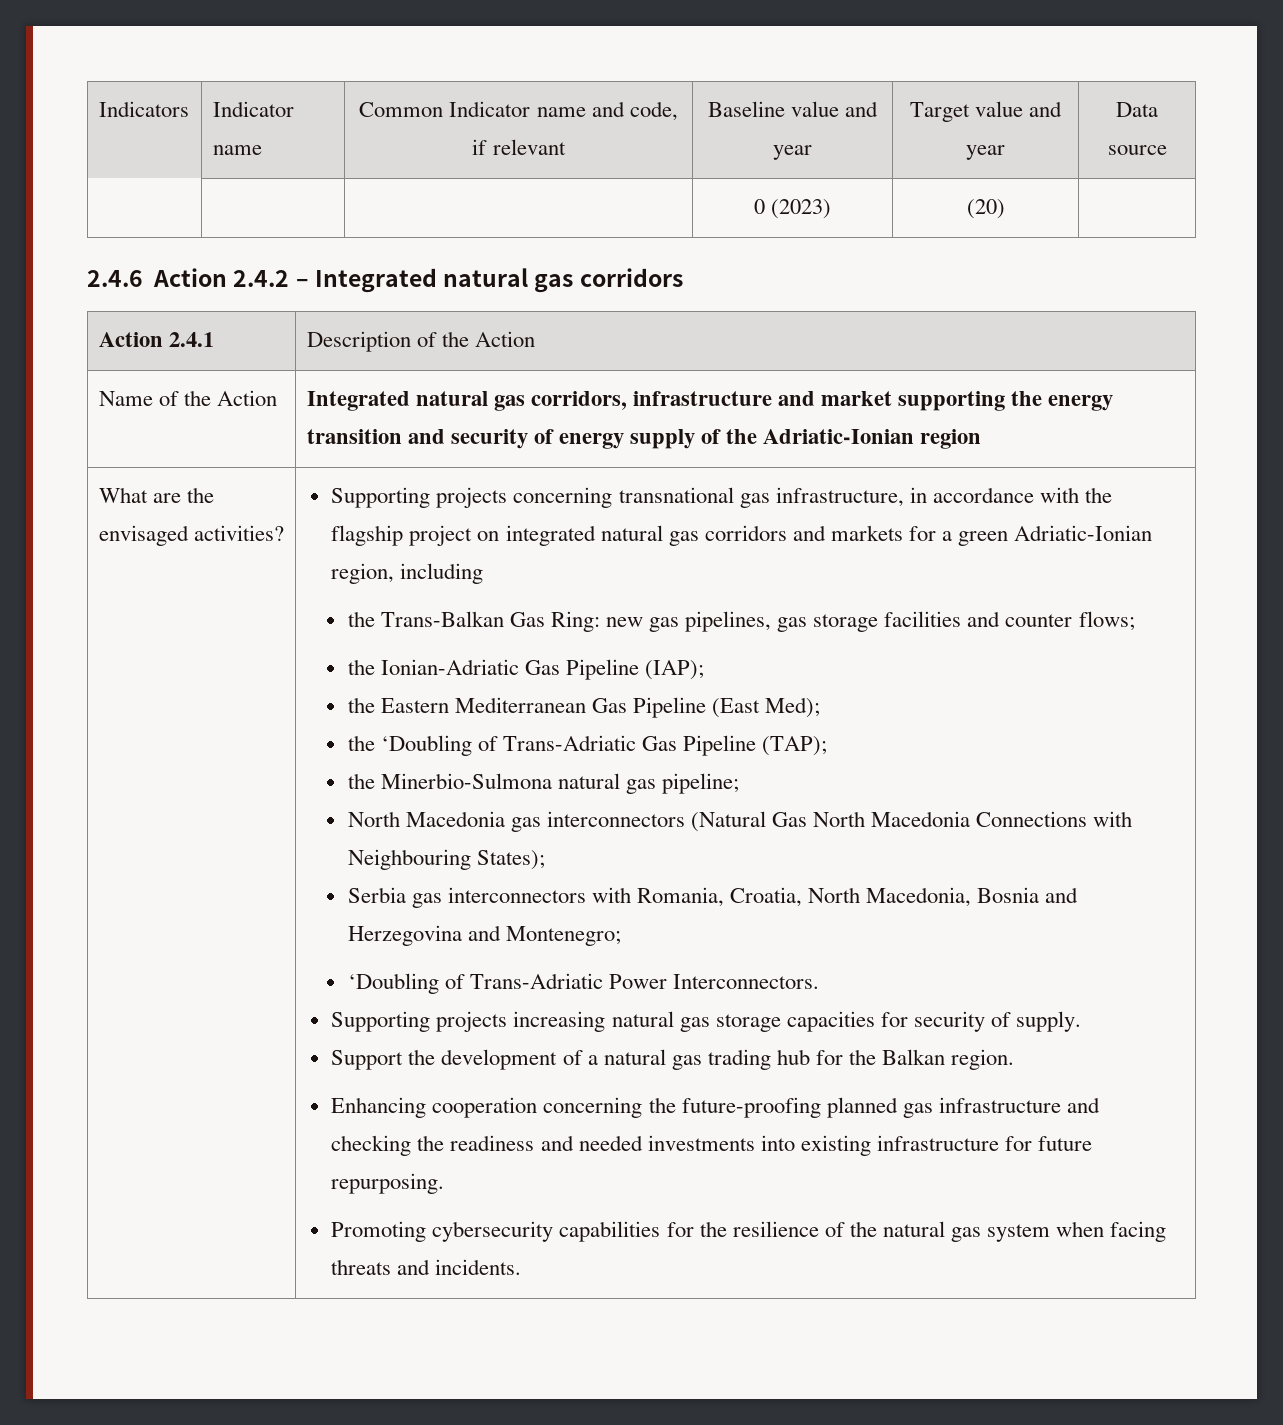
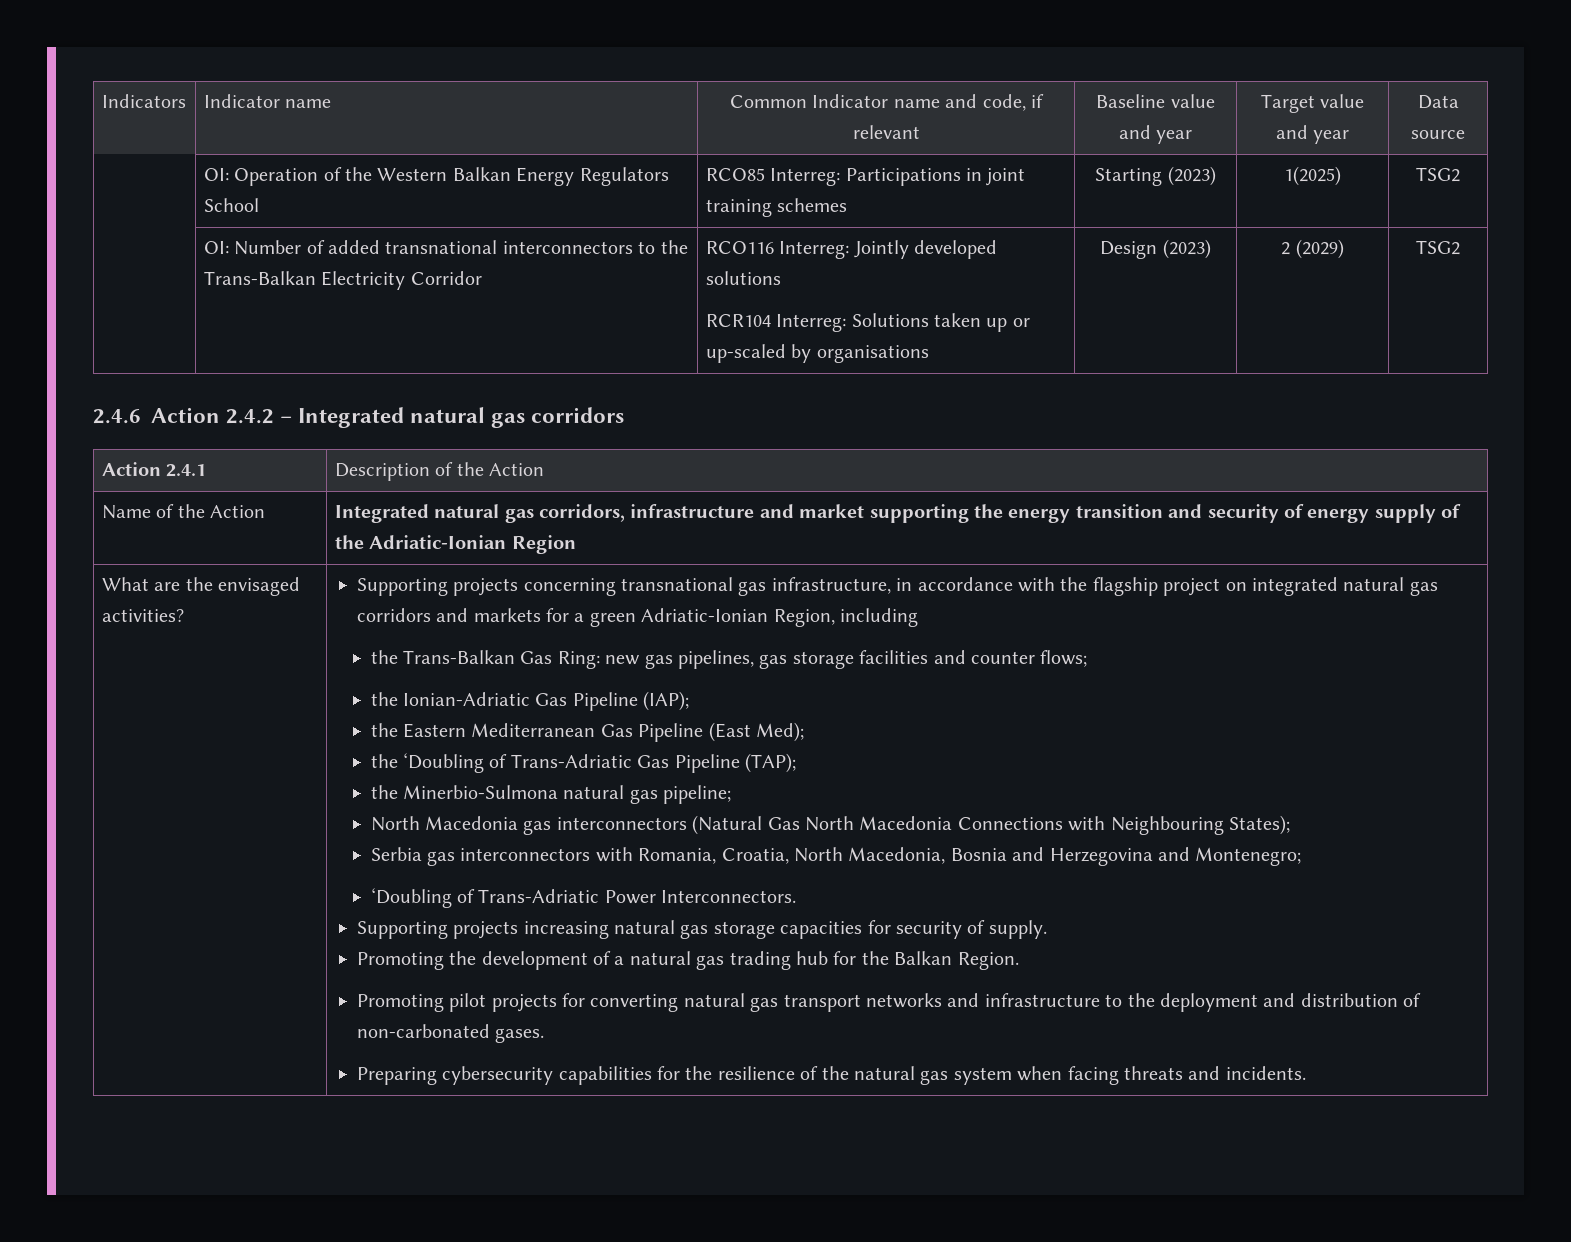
- | | | 0 (2023) | (20) |
+ | OI: Operation of the Western Balkan Energy Regulators School | RCO85 Interreg: Participations in joint training schemes | Starting (2023) | 1(2025) | TSG2
+ | OI: Number of added transnational interconnectors to the Trans-Balkan Electricity Corridor | RCO116 Interreg: Jointly developed solutions
+ RCR104 Interreg: Solutions taken up or up-scaled by organisations | Design (2023) | 2 (2029) | TSG2
- Name of the Action | Integrated natural gas corridors, infrastructure and market supporting the energy transition and security of energy supply of the Adriatic-Ionian region
+ Name of the Action | Integrated natural gas corridors, infrastructure and market supporting the energy transition and security of energy supply of the Adriatic-Ionian Region
- Supporting projects concerning transnational gas infrastructure, in accordance with the flagship project on integrated natural gas corridors and markets for a green Adriatic-Ionian region, including
+ Supporting projects concerning transnational gas infrastructure, in accordance with the flagship project on integrated natural gas corridors and markets for a green Adriatic-Ionian Region, including
- Support the development of a natural gas trading hub for the Balkan region.
- Enhancing cooperation concerning the future-proofing planned gas infrastructure and checking the readiness and needed investments into existing infrastructure for future repurposing.
- Promoting cybersecurity capabilities for the resilience of the natural gas system when facing threats and incidents.
+ Promoting the development of a natural gas trading hub for the Balkan Region.
+ Promoting pilot projects for converting natural gas transport networks and infrastructure to the deployment and distribution of non-carbonated gases.
+ Preparing cybersecurity capabilities for the resilience of the natural gas system when facing threats and incidents.

